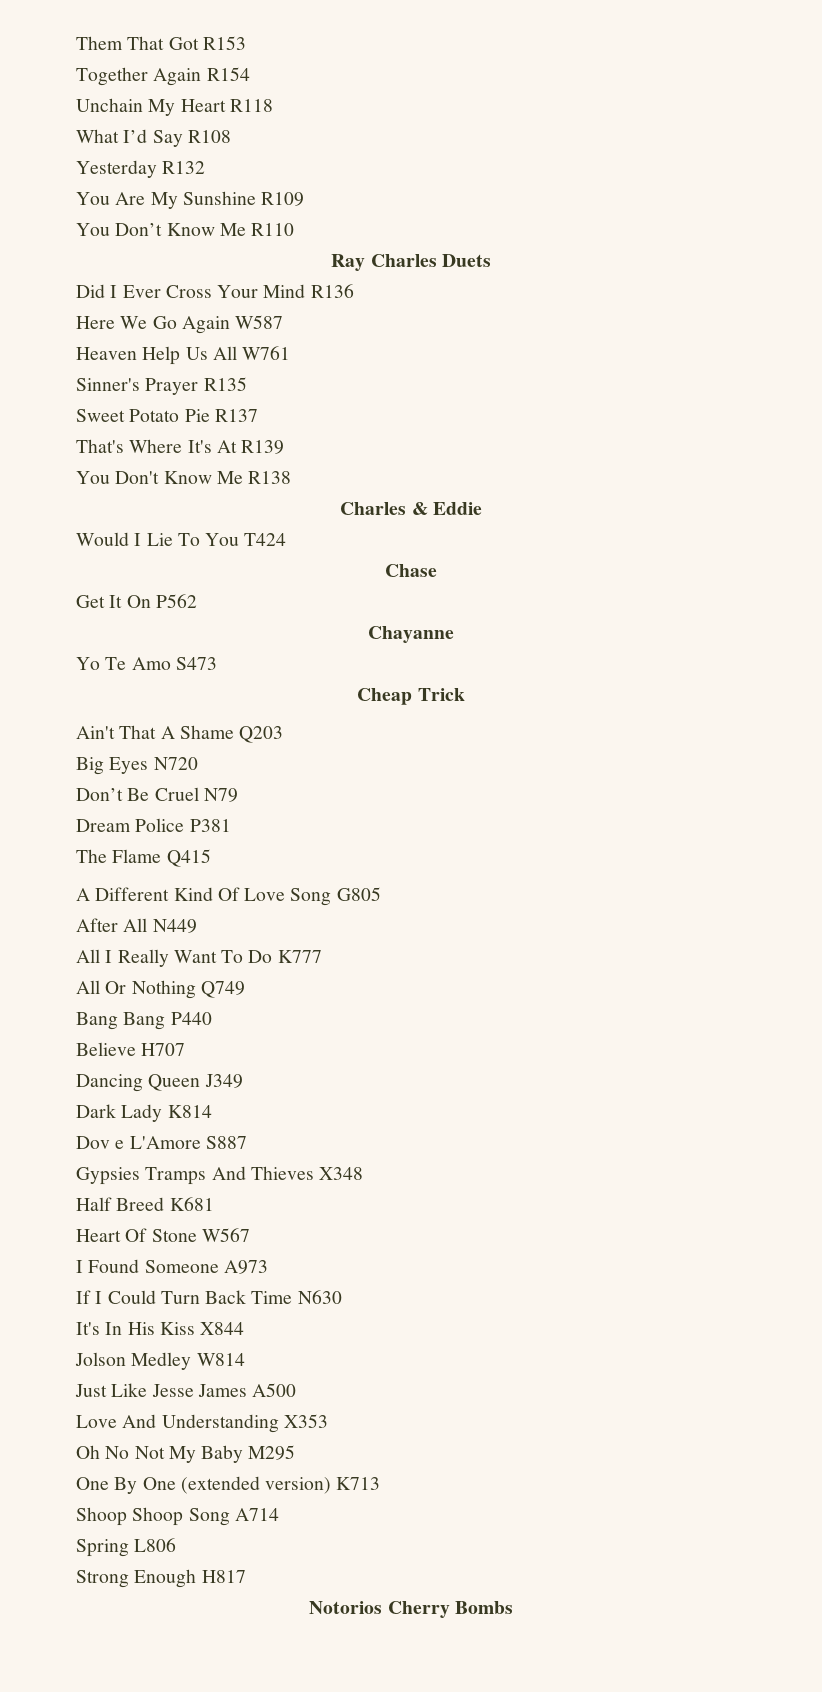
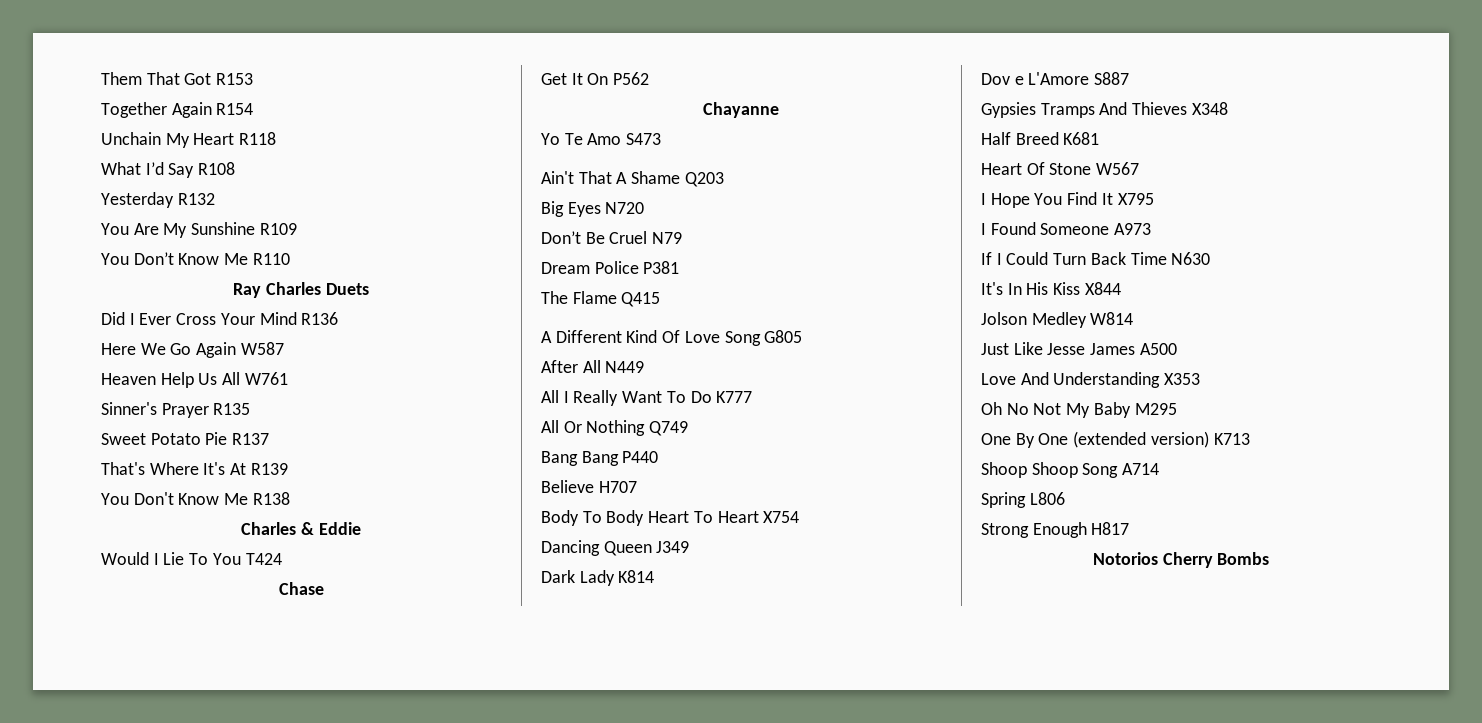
- Cheap Trick
+ Body To Body Heart To Heart X754
+ I Hope You Find It X795

